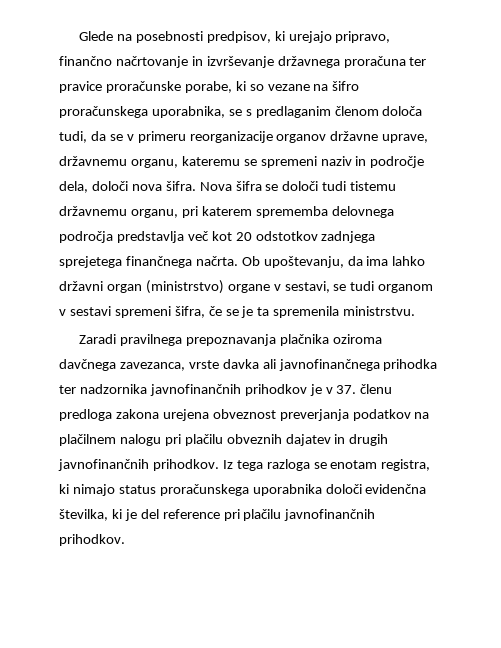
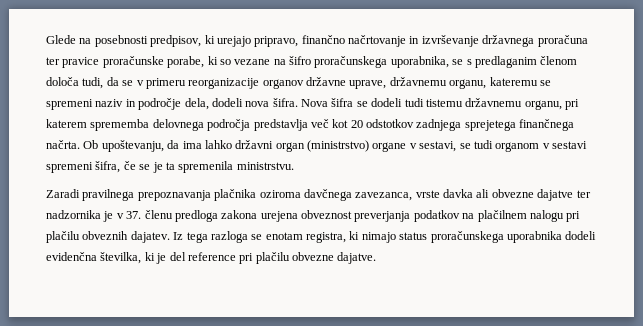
- Glede na posebnosti predpisov, ki urejajo pripravo, finančno načrtovanje in izvrševanje državnega proračuna ter pravice proračunske porabe, ki so vezane na šifro proračunskega uporabnika, se s predlaganim členom določa tudi, da se v primeru reorganizacije organov državne uprave, državnemu organu, kateremu se spremeni naziv in področje dela, določi nova šifra.
+ Glede na posebnosti predpisov, ki urejajo pripravo, finančno načrtovanje in izvrševanje državnega proračuna ter pravice proračunske porabe, ki so vezane na šifro proračunskega uporabnika, se s predlaganim členom določa tudi, da se v primeru reorganizacije organov državne uprave, državnemu organu, kateremu se spremeni naziv in področje dela, dodeli nova šifra.
- Nova šifra se določi tudi tistemu državnemu organu, pri katerem sprememba delovnega področja predstavlja več kot 20 odstotkov zadnjega sprejetega finančnega načrta.
+ Nova šifra se dodeli tudi tistemu državnemu organu, pri katerem sprememba delovnega področja predstavlja več kot 20 odstotkov zadnjega sprejetega finančnega načrta.
- Zaradi pravilnega prepoznavanja plačnika oziroma davčnega zavezanca, vrste davka ali javnofinančnega prihodka ter nadzornika javnofinančnih prihodkov je v 37. členu predloga zakona urejena obveznost preverjanja podatkov na plačilnem nalogu pri plačilu obveznih dajatev in drugih javnofinančnih prihodkov.
+ Zaradi pravilnega prepoznavanja plačnika oziroma davčnega zavezanca, vrste davka ali obvezne dajatve ter nadzornika je v 37. členu predloga zakona urejena obveznost preverjanja podatkov na plačilnem nalogu pri plačilu obveznih dajatev.
- Iz tega razloga se enotam registra, ki nimajo status proračunskega uporabnika določi evidenčna številka, ki je del reference pri plačilu javnofinančnih prihodkov.
+ Iz tega razloga se enotam registra, ki nimajo status proračunskega uporabnika dodeli evidenčna številka, ki je del reference pri plačilu obvezne dajatve.

